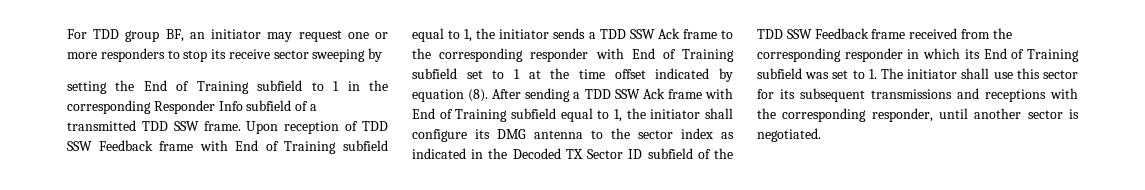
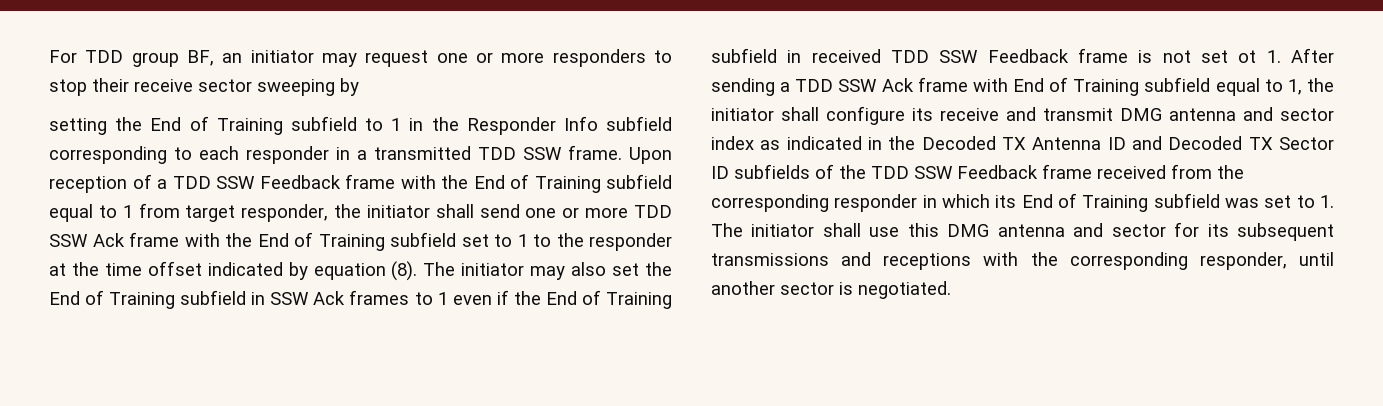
- For TDD group BF, an initiator may request one or more responders to stop its receive sector sweeping by
+ For TDD group BF, an initiator may request one or more responders to stop their receive sector sweeping by
- setting the End of Training subfield to 1 in the corresponding Responder Info subfield of a transmitted TDD SSW frame.
+ setting the End of Training subfield to 1 in the Responder Info subfield corresponding to each responder in a transmitted TDD SSW frame.
- Upon reception of TDD SSW Feedback frame with End of Training subfield equal to 1, the initiator sends a TDD SSW Ack frame to the corresponding responder with End of Training subfield set to 1 at the time offset indicated by equation (8).
+ Upon reception of a TDD SSW Feedback frame with the End of Training subfield equal to 1 from target responder, the initiator shall send one or more TDD SSW Ack frame with the End of Training subfield set to 1 to the responder at the time offset indicated by equation (8).
- After sending a TDD SSW Ack frame with End of Training subfield equal to 1, the initiator shall configure its DMG antenna to the sector index as indicated in the Decoded TX Sector ID subfield of the TDD SSW Feedback frame received from the corresponding responder in which its End of Training subfield was set to 1. The initiator shall use this sector for its subsequent transmissions and receptions with the corresponding responder, until another sector is negotiated.
+ The initiator may also set the End of Training subfield in SSW Ack frames to 1 even if the End of Training subfield in received TDD SSW Feedback frame is not set ot 1. After sending a TDD SSW Ack frame with End of Training subfield equal to 1, the initiator shall configure its receive and transmit DMG antenna and sector index as indicated in the Decoded TX Antenna ID and Decoded TX Sector ID subfields of the TDD SSW Feedback frame received from the corresponding responder in which its End of Training subfield was set to 1. The initiator shall use this DMG antenna and sector for its subsequent transmissions and receptions with the corresponding responder, until another sector is negotiated.

